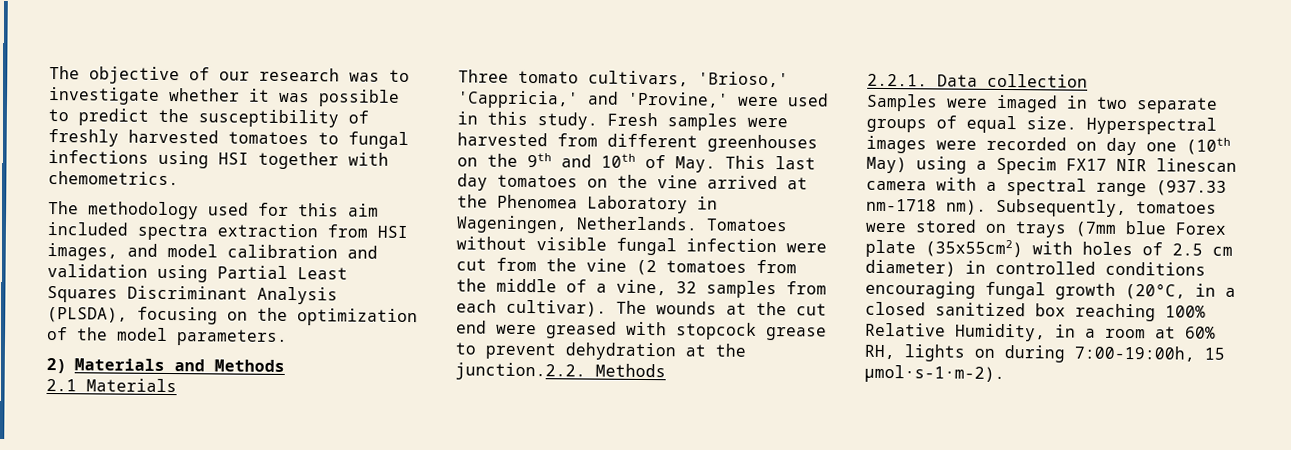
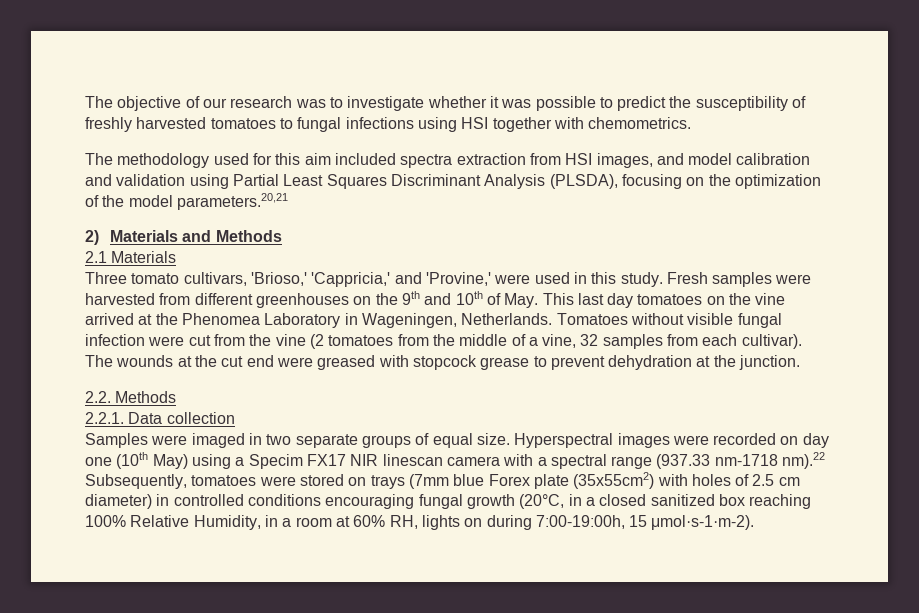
- The methodology used for this aim included spectra extraction from HSI images, and model calibration and validation using Partial Least Squares Discriminant Analysis (PLSDA), focusing on the optimization of the model parameters.
+ The methodology used for this aim included spectra extraction from HSI images, and model calibration and validation using Partial Least Squares Discriminant Analysis (PLSDA), focusing on the optimization of the model parameters.20,21
- The wounds at the cut end were greased with stopcock grease to prevent dehydration at the junction.2.2. Methods
+ The wounds at the cut end were greased with stopcock grease to prevent dehydration at the junction.
+ 2.2. Methods
- Hyperspectral images were recorded on day one (10th May) using a Specim FX17 NIR linescan camera with a spectral range (937.33 nm-1718 nm). Subsequently, tomatoes were stored on trays (7mm blue Forex plate (35x55cm2) with holes of 2.5 cm diameter) in controlled conditions encouraging fungal growth (20°C, in a closed sanitized box reaching 100% Relative Humidity, in a room at 60% RH, lights on during 7:00-19:00h, 15 μmol·s-1·m-2).
+ Hyperspectral images were recorded on day one (10th May) using a Specim FX17 NIR linescan camera with a spectral range (937.33 nm-1718 nm).22 Subsequently, tomatoes were stored on trays (7mm blue Forex plate (35x55cm2) with holes of 2.5 cm diameter) in controlled conditions encouraging fungal growth (20°C, in a closed sanitized box reaching 100% Relative Humidity, in a room at 60% RH, lights on during 7:00-19:00h, 15 μmol·s-1·m-2).

